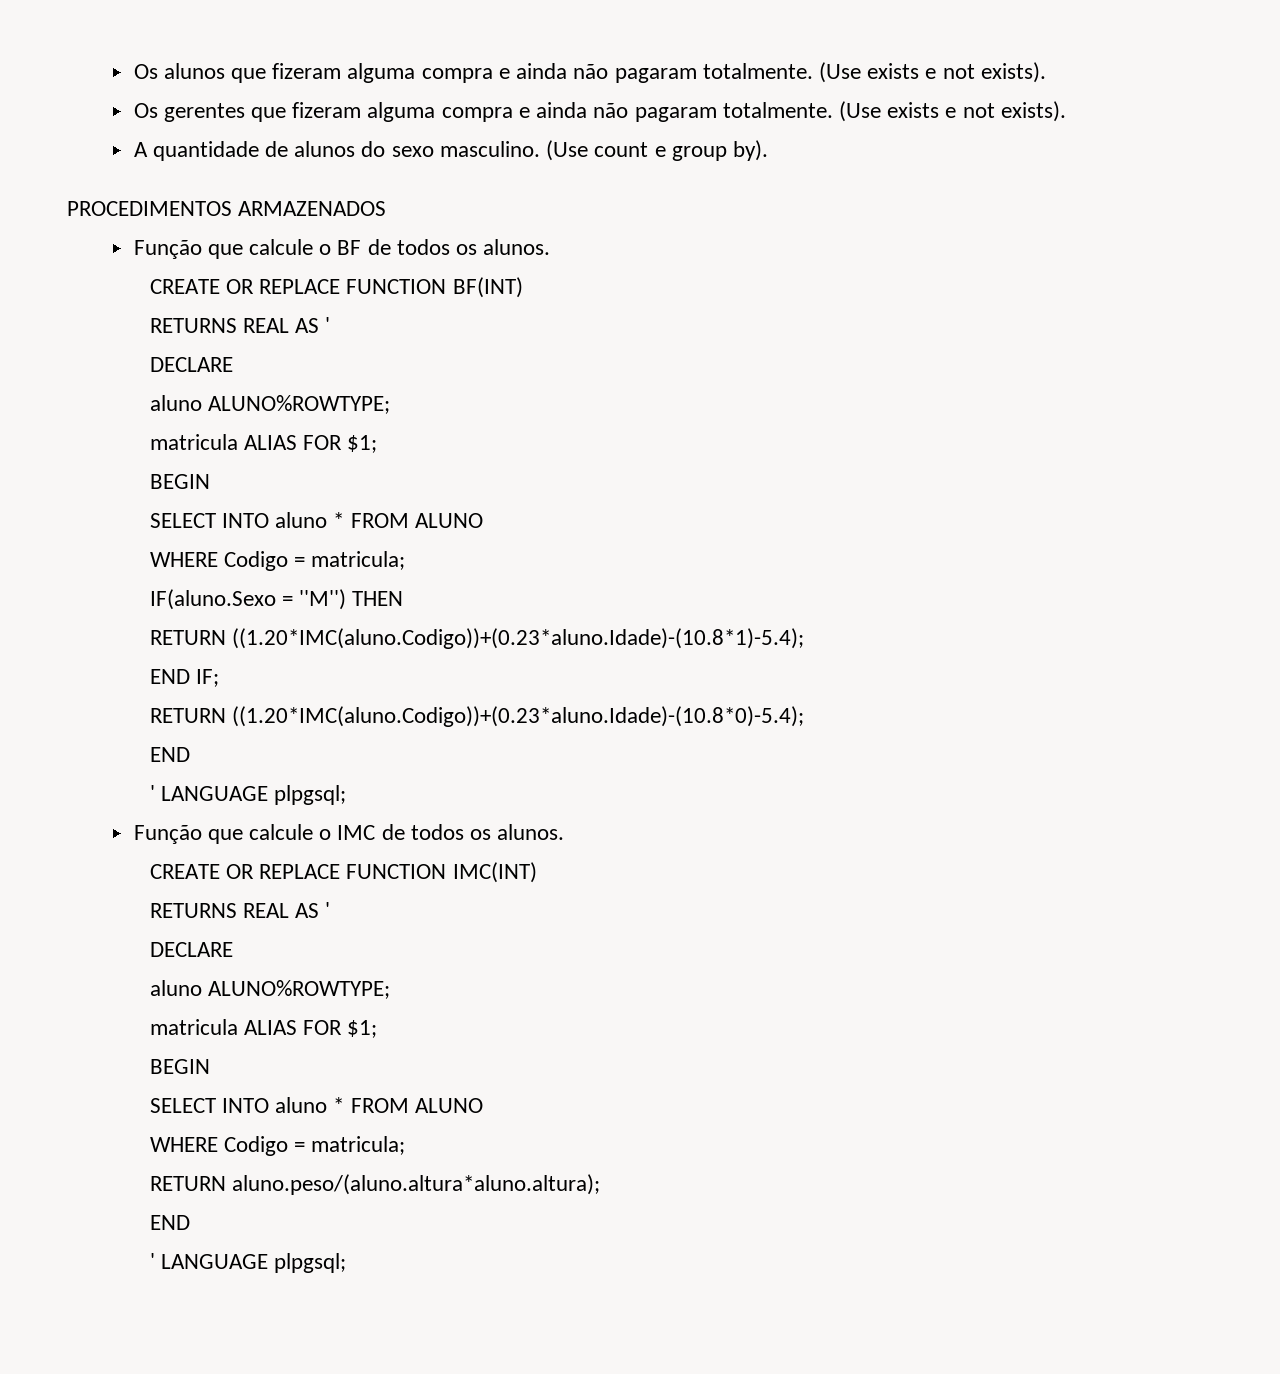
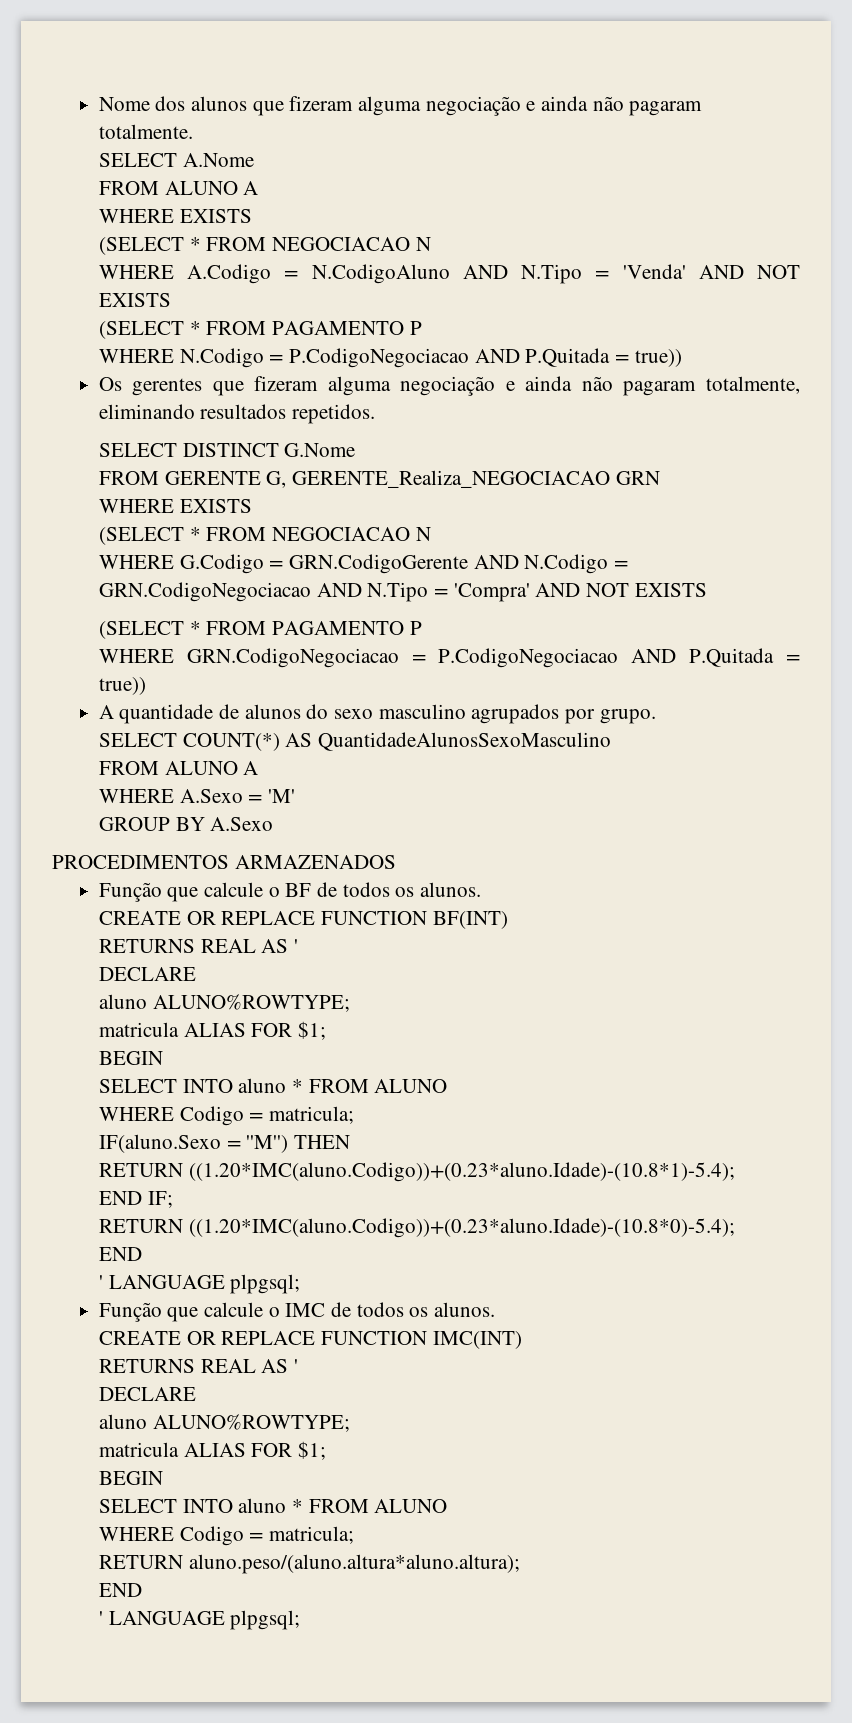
- Os alunos que fizeram alguma compra e ainda não pagaram totalmente. (Use exists e not exists).
+ Nome dos alunos que fizeram alguma negociação e ainda não pagaram totalmente.
+ SELECT A.Nome
+ FROM ALUNO A
+ WHERE EXISTS
+ (SELECT * FROM NEGOCIACAO N
+ WHERE A.Codigo = N.CodigoAluno AND N.Tipo = 'Venda' AND NOT EXISTS
+ (SELECT * FROM PAGAMENTO P
+ WHERE N.Codigo = P.CodigoNegociacao AND P.Quitada = true))
- Os gerentes que fizeram alguma compra e ainda não pagaram totalmente. (Use exists e not exists).
+ Os gerentes que fizeram alguma negociação e ainda não pagaram totalmente, eliminando resultados repetidos.
+ SELECT DISTINCT G.Nome
+ FROM GERENTE G, GERENTE_Realiza_NEGOCIACAO GRN
+ WHERE EXISTS
+ (SELECT * FROM NEGOCIACAO N
+ WHERE G.Codigo = GRN.CodigoGerente AND N.Codigo = GRN.CodigoNegociacao AND N.Tipo = 'Compra' AND NOT EXISTS
+ (SELECT * FROM PAGAMENTO P
+ WHERE GRN.CodigoNegociacao = P.CodigoNegociacao AND P.Quitada = true))
- A quantidade de alunos do sexo masculino. (Use count e group by).
+ A quantidade de alunos do sexo masculino agrupados por grupo.
+ SELECT COUNT(*) AS QuantidadeAlunosSexoMasculino
+ FROM ALUNO A
+ WHERE A.Sexo = 'M'
+ GROUP BY A.Sexo

